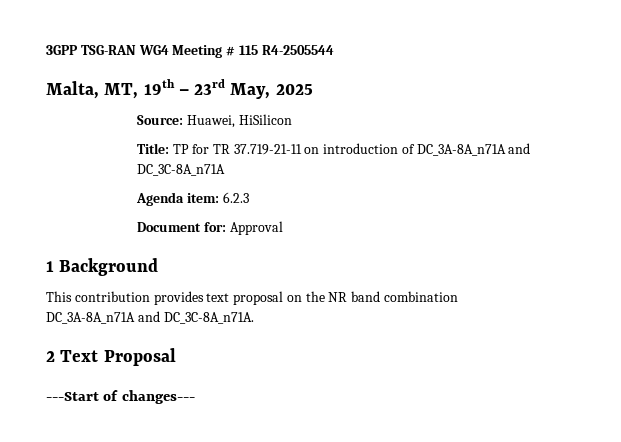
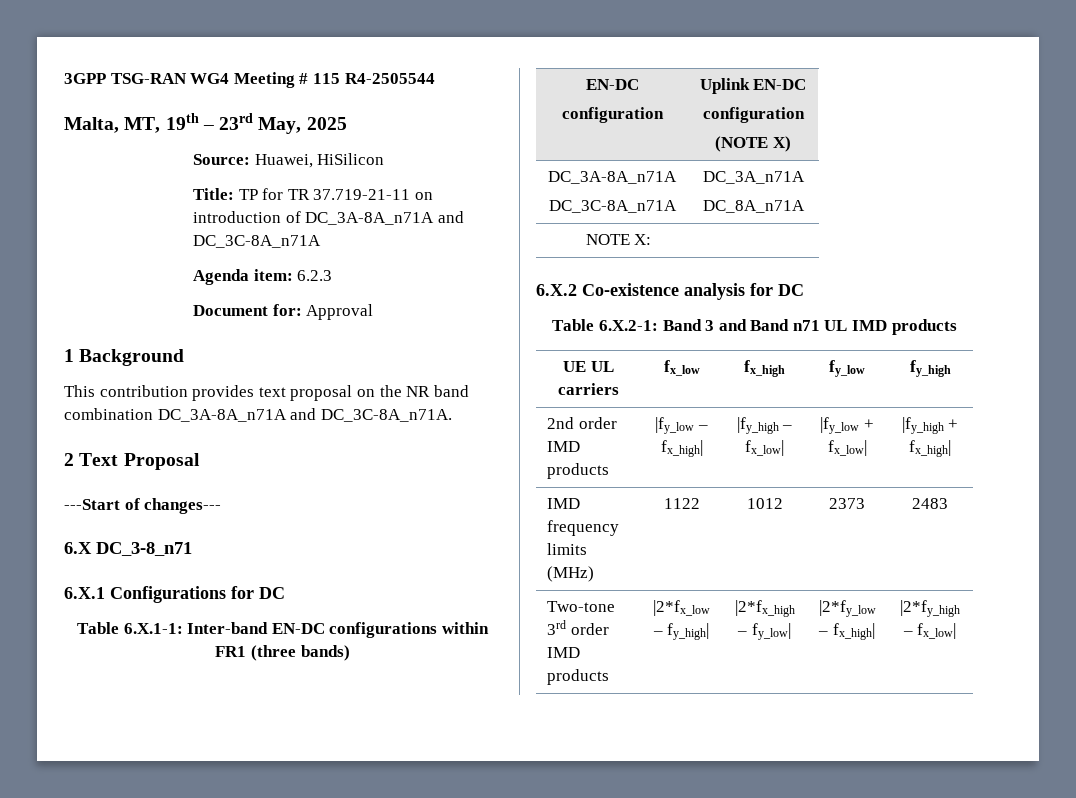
+ 6.X DC_3-8_n71
+ 6.X.1 Configurations for DC
+ Table 6.X.1-1: Inter-band EN-DC configurations within FR1 (three bands)
+ EN-DC
+ configuration | Uplink EN-DC
+ configuration
+ (NOTE X)
+ DC_3A-8A_n71A
+ DC_3C-8A_n71A | DC_3A_n71A
+ DC_8A_n71A
+ NOTE X:
+ 6.X.2 Co-existence analysis for DC
+ Table 6.X.2-1: Band 3 and Band n71 UL IMD products
+ UE UL carriers | fx_low | fx_high | fy_low | fy_high
+ 2nd order IMD products | |fy_low – fx_high| | |fy_high – fx_low| | |fy_low + fx_low| | |fy_high + fx_high|
+ IMD frequency limits (MHz) | 1122 | 1012 | 2373 | 2483
+ Two-tone 3rd order IMD products | |2*fx_low – fy_high| | |2*fx_high – fy_low| | |2*fy_low – fx_high| | |2*fy_high – fx_low|

